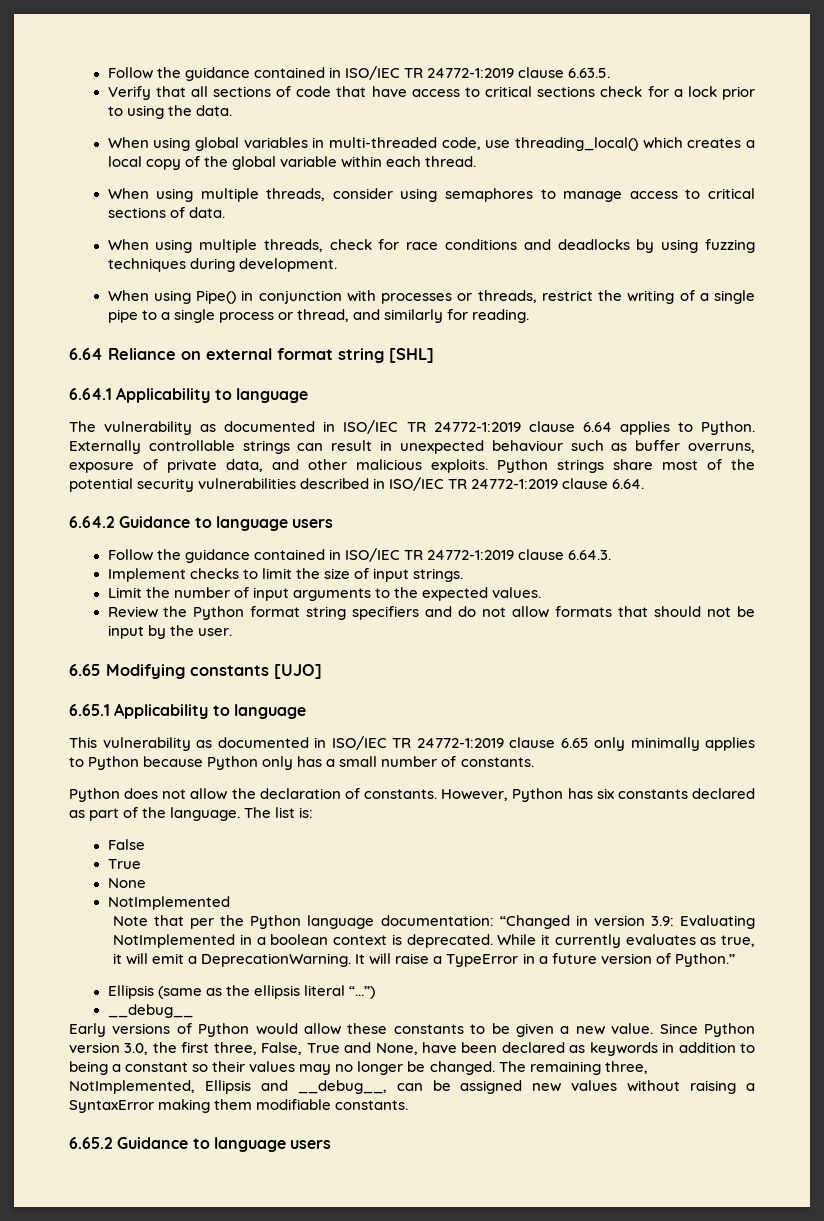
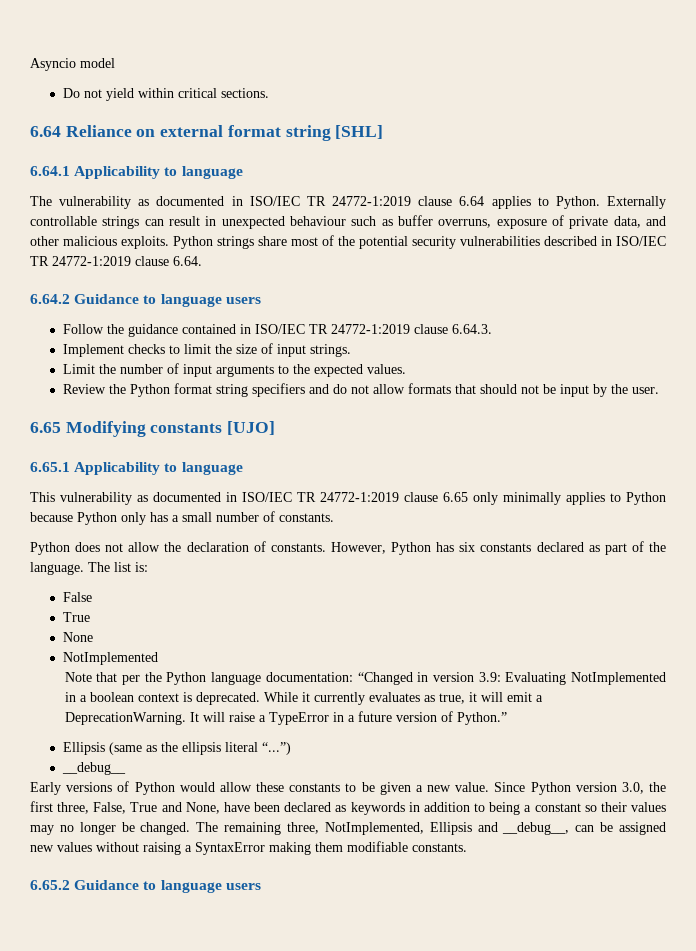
- Follow the guidance contained in ISO/IEC TR 24772-1:2019 clause 6.63.5.
- Verify that all sections of code that have access to critical sections check for a lock prior to using the data.
- When using global variables in multi-threaded code, use threading_local() which creates a local copy of the global variable within each thread.
- When using multiple threads, consider using semaphores to manage access to critical sections of data.
- When using multiple threads, check for race conditions and deadlocks by using fuzzing techniques during development.
- When using Pipe() in conjunction with processes or threads, restrict the writing of a single pipe to a single process or thread, and similarly for reading.
+ Asyncio model
+ Do not yield within critical sections.

